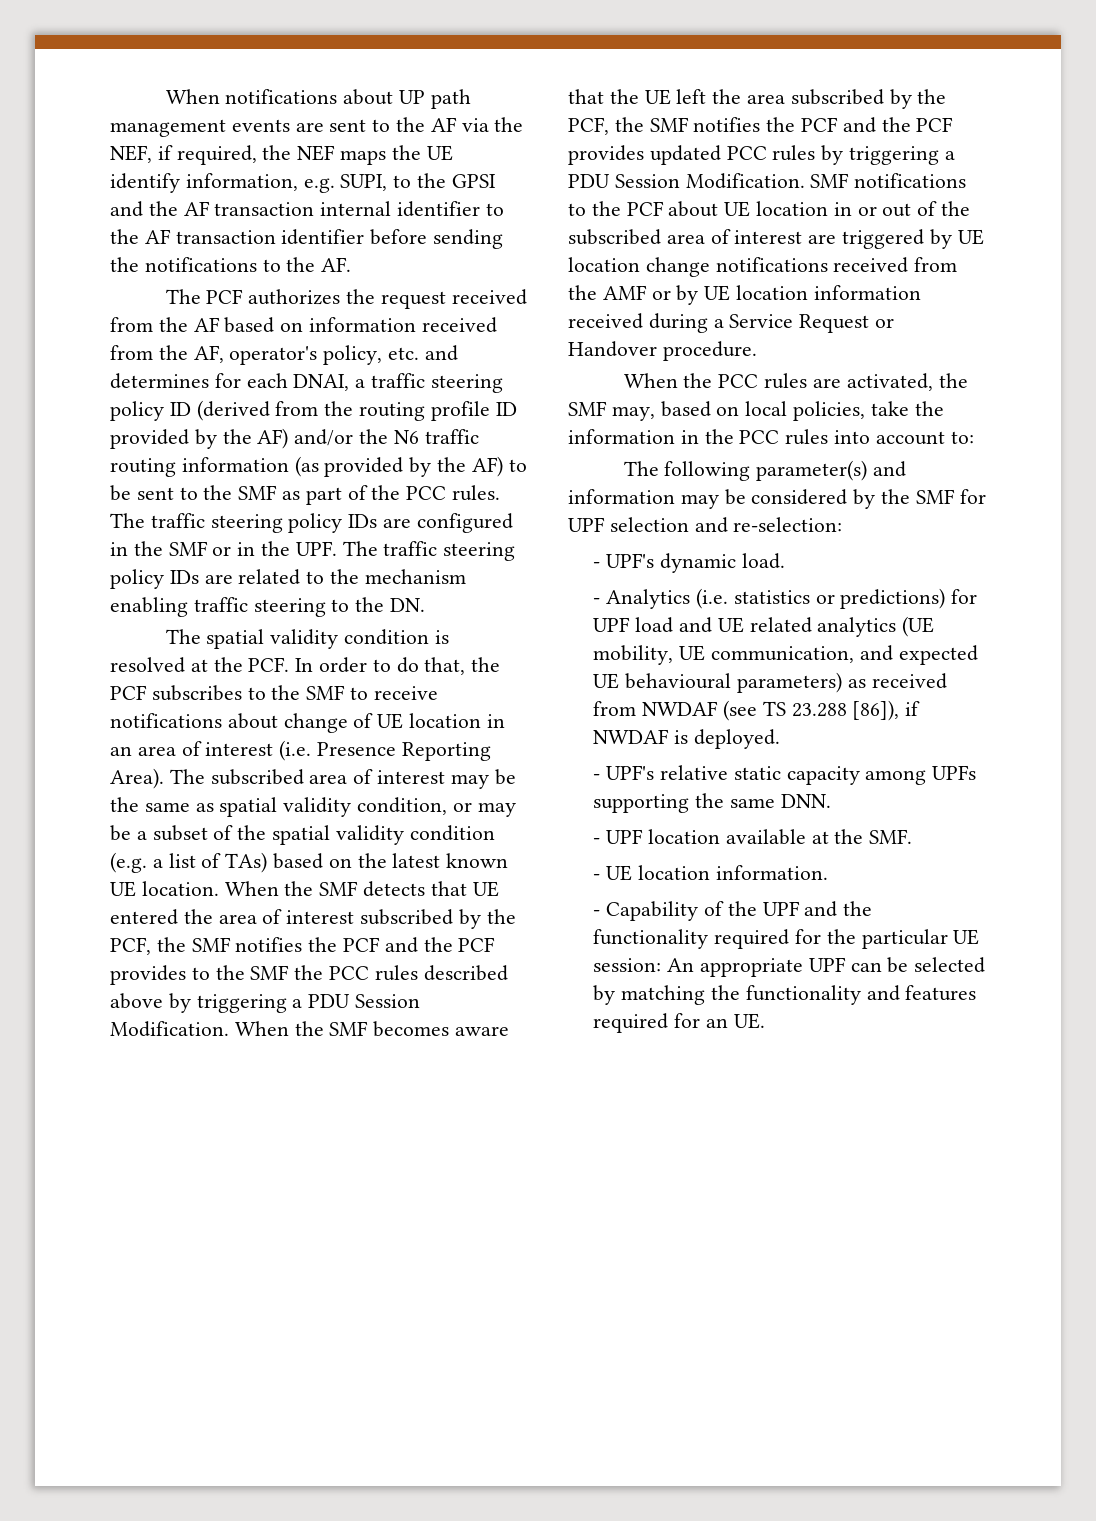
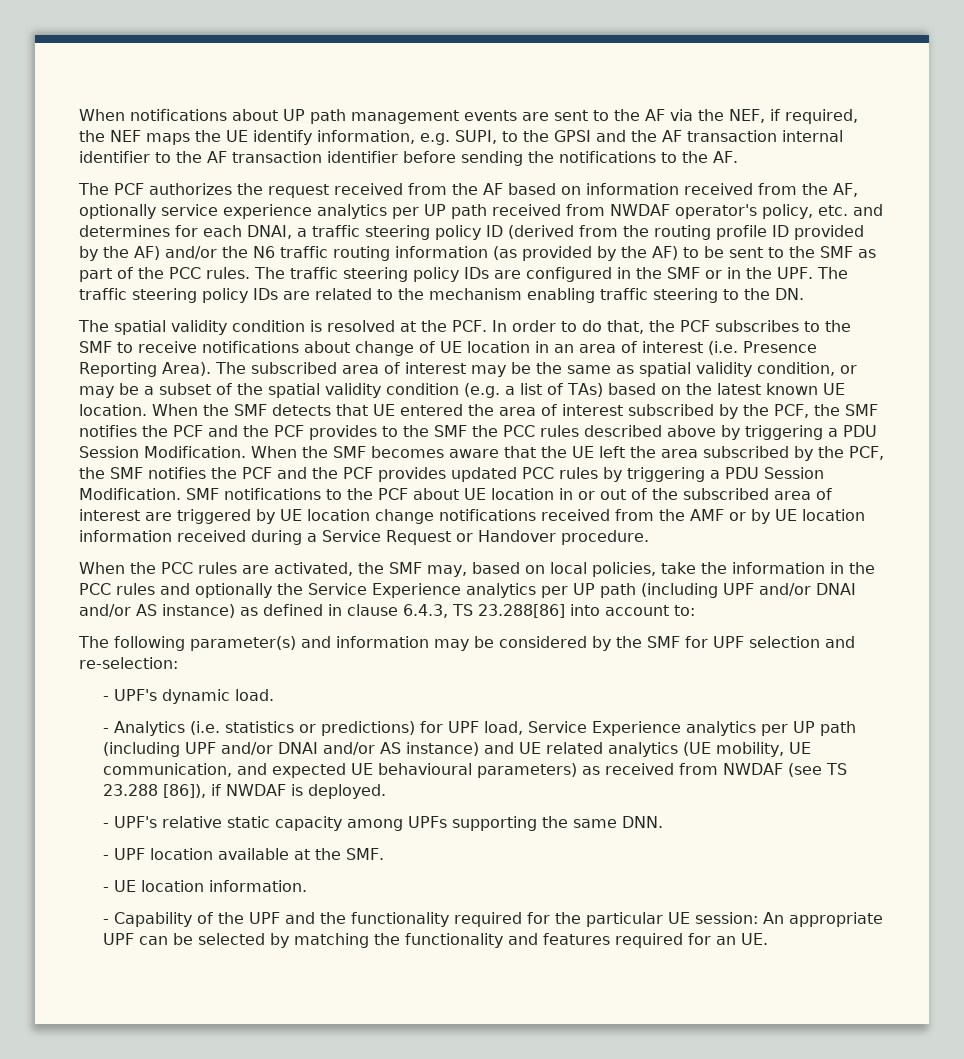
- The PCF authorizes the request received from the AF based on information received from the AF, operator's policy, etc. and determines for each DNAI, a traffic steering policy ID (derived from the routing profile ID provided by the AF) and/or the N6 traffic routing information (as provided by the AF) to be sent to the SMF as part of the PCC rules.
+ The PCF authorizes the request received from the AF based on information received from the AF, optionally service experience analytics per UP path received from NWDAF operator's policy, etc. and determines for each DNAI, a traffic steering policy ID (derived from the routing profile ID provided by the AF) and/or the N6 traffic routing information (as provided by the AF) to be sent to the SMF as part of the PCC rules.
- When the PCC rules are activated, the SMF may, based on local policies, take the information in the PCC rules into account to:
+ When the PCC rules are activated, the SMF may, based on local policies, take the information in the PCC rules and optionally the Service Experience analytics per UP path (including UPF and/or DNAI and/or AS instance) as defined in clause 6.4.3, TS 23.288[86] into account to:
- - Analytics (i.e. statistics or predictions) for UPF load and UE related analytics (UE mobility, UE communication, and expected UE behavioural parameters) as received from NWDAF (see TS 23.288 [86]), if NWDAF is deployed.
+ - Analytics (i.e. statistics or predictions) for UPF load, Service Experience analytics per UP path (including UPF and/or DNAI and/or AS instance) and UE related analytics (UE mobility, UE communication, and expected UE behavioural parameters) as received from NWDAF (see TS 23.288 [86]), if NWDAF is deployed.

